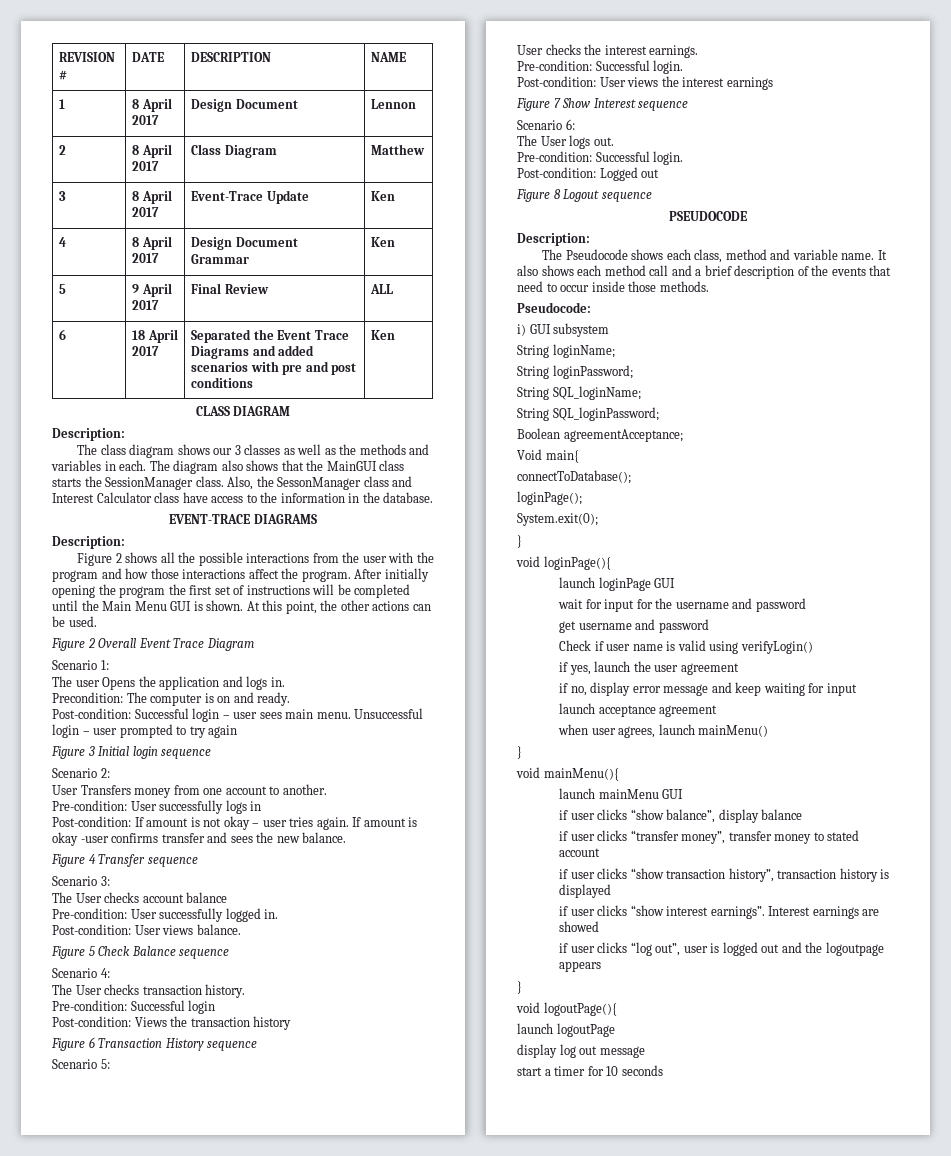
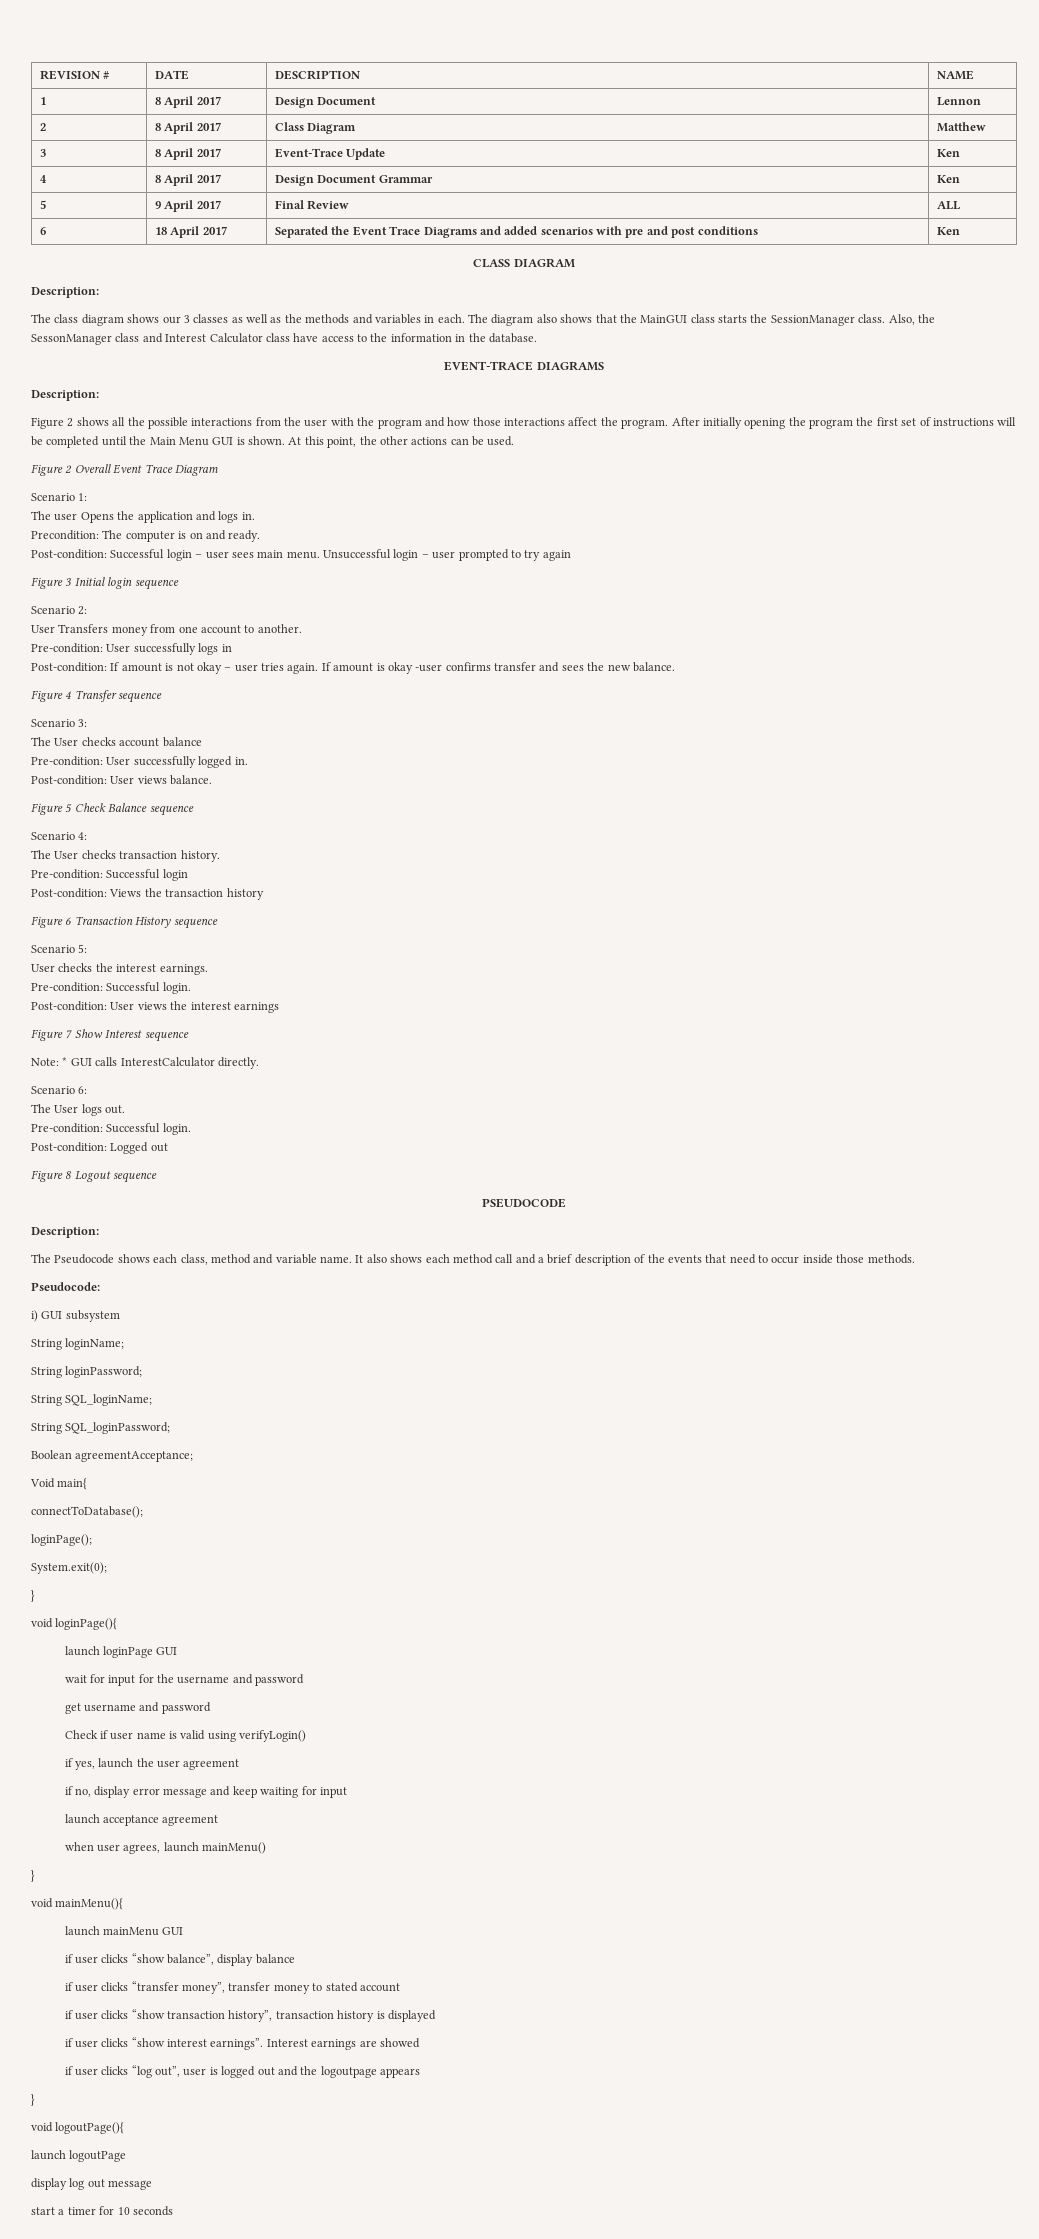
+ Note: * GUI calls InterestCalculator directly.

